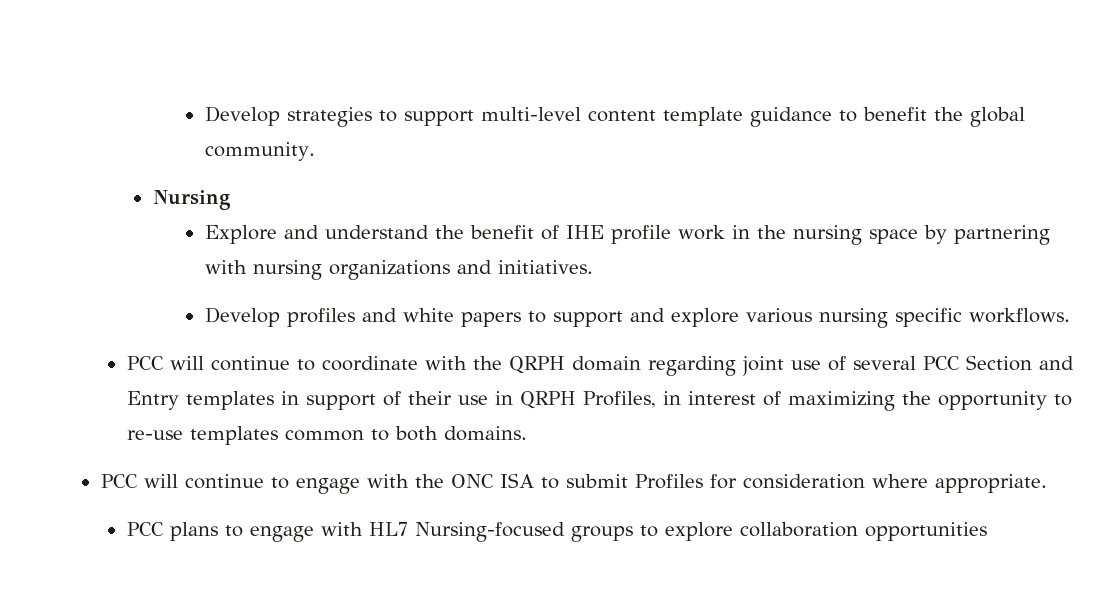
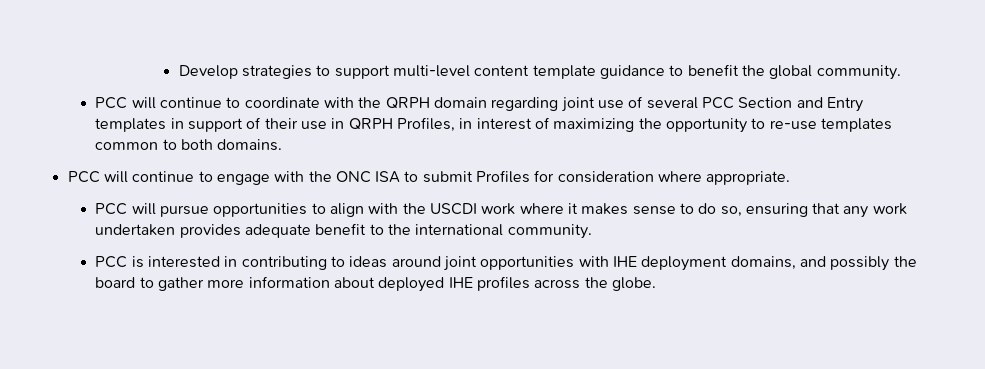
- Nursing
- Explore and understand the benefit of IHE profile work in the nursing space by partnering with nursing organizations and initiatives.
- Develop profiles and white papers to support and explore various nursing specific workflows.
- PCC plans to engage with HL7 Nursing-focused groups to explore collaboration opportunities
+ PCC will pursue opportunities to align with the USCDI work where it makes sense to do so, ensuring that any work undertaken provides adequate benefit to the international community.
+ PCC is interested in contributing to ideas around joint opportunities with IHE deployment domains, and possibly the board to gather more information about deployed IHE profiles across the globe.

